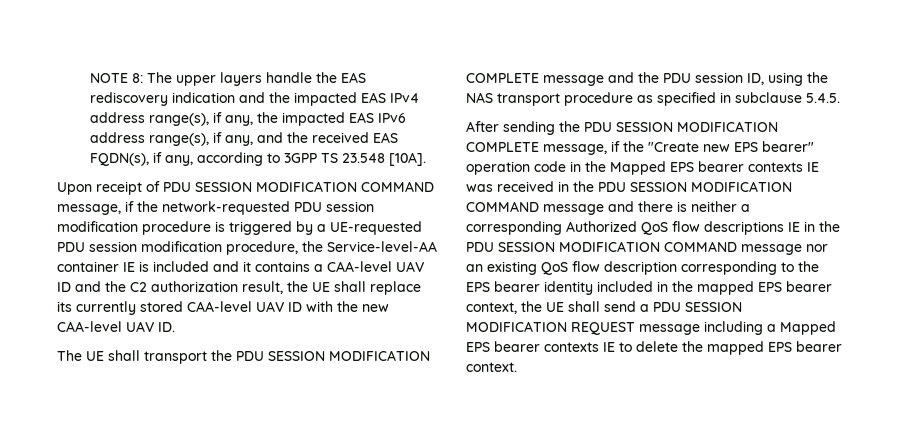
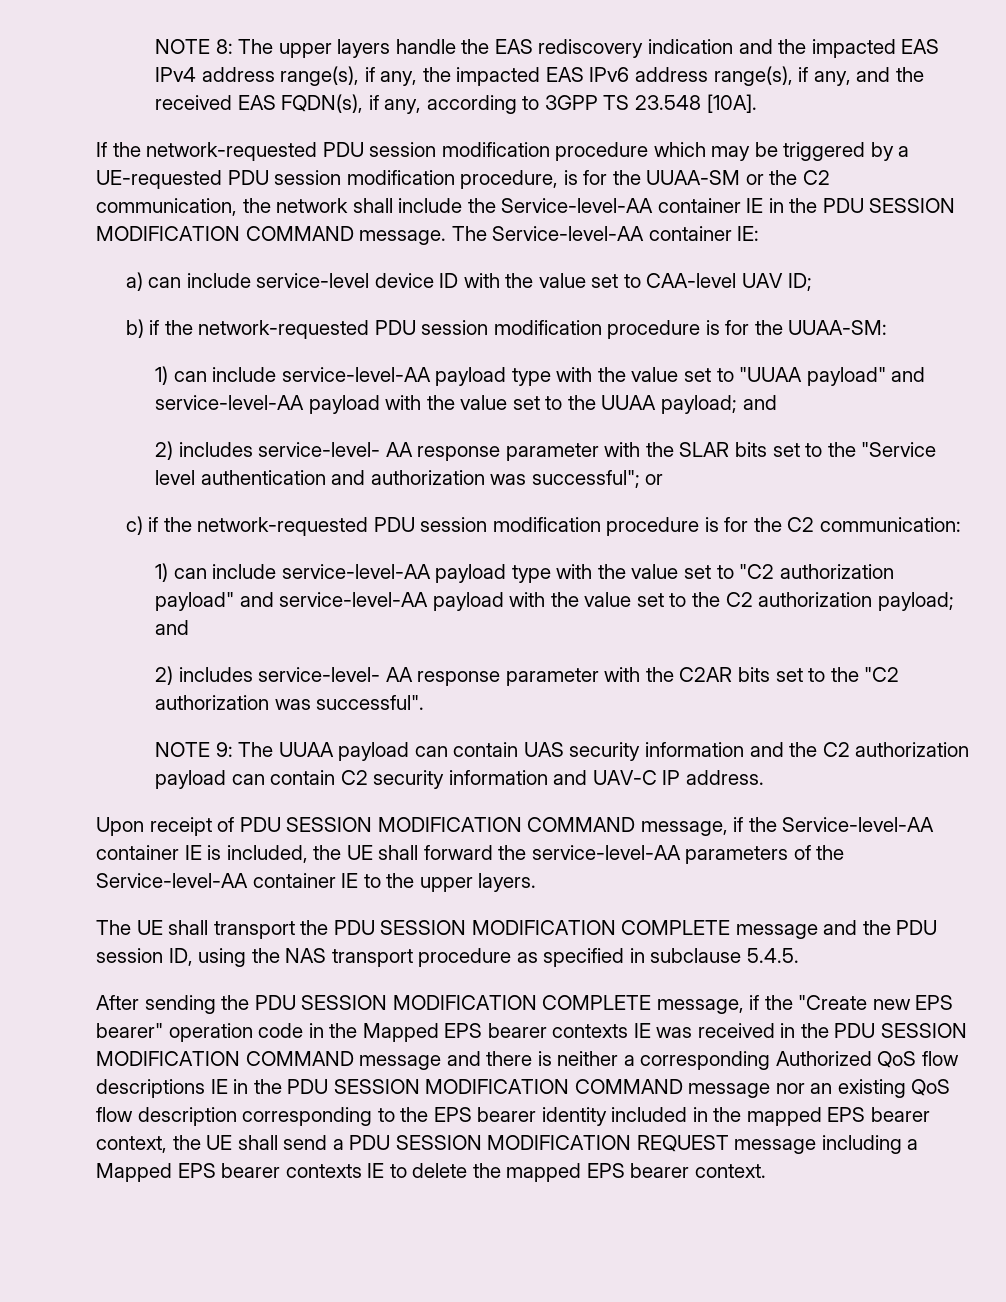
+ If the network-requested PDU session modification procedure which may be triggered by a UE-requested PDU session modification procedure, is for the UUAA-SM or the C2 communication, the network shall include the Service-level-AA container IE in the PDU SESSION MODIFICATION COMMAND message. The Service-level-AA container IE:
+ a) can include service-level device ID with the value set to CAA-level UAV ID;
+ b) if the network-requested PDU session modification procedure is for the UUAA-SM:
+ 1) can include service-level-AA payload type with the value set to "UUAA payload" and service-level-AA payload with the value set to the UUAA payload; and
+ 2) includes service-level- AA response parameter with the SLAR bits set to the "Service level authentication and authorization was successful"; or
+ c) if the network-requested PDU session modification procedure is for the C2 communication:
+ 1) can include service-level-AA payload type with the value set to "C2 authorization payload" and service-level-AA payload with the value set to the C2 authorization payload; and
+ 2) includes service-level- AA response parameter with the C2AR bits set to the "C2 authorization was successful".
+ NOTE 9: The UUAA payload can contain UAS security information and the C2 authorization payload can contain C2 security information and UAV-C IP address.
- Upon receipt of PDU SESSION MODIFICATION COMMAND message, if the network-requested PDU session modification procedure is triggered by a UE-requested PDU session modification procedure, the Service-level-AA container IE is included and it contains a CAA-level UAV ID and the C2 authorization result, the UE shall replace its currently stored CAA-level UAV ID with the new CAA-level UAV ID.
+ Upon receipt of PDU SESSION MODIFICATION COMMAND message, if the Service-level-AA container IE is included, the UE shall forward the service-level-AA parameters of the Service-level-AA container IE to the upper layers.

